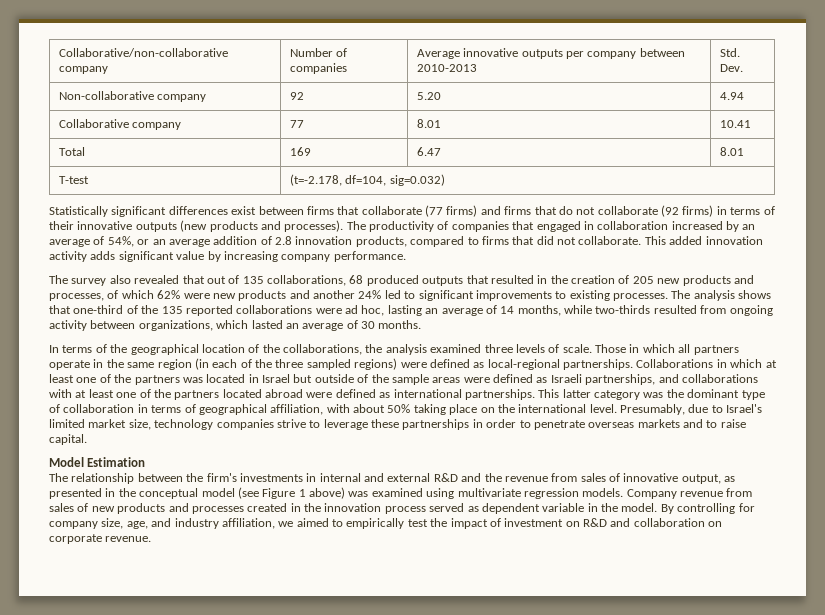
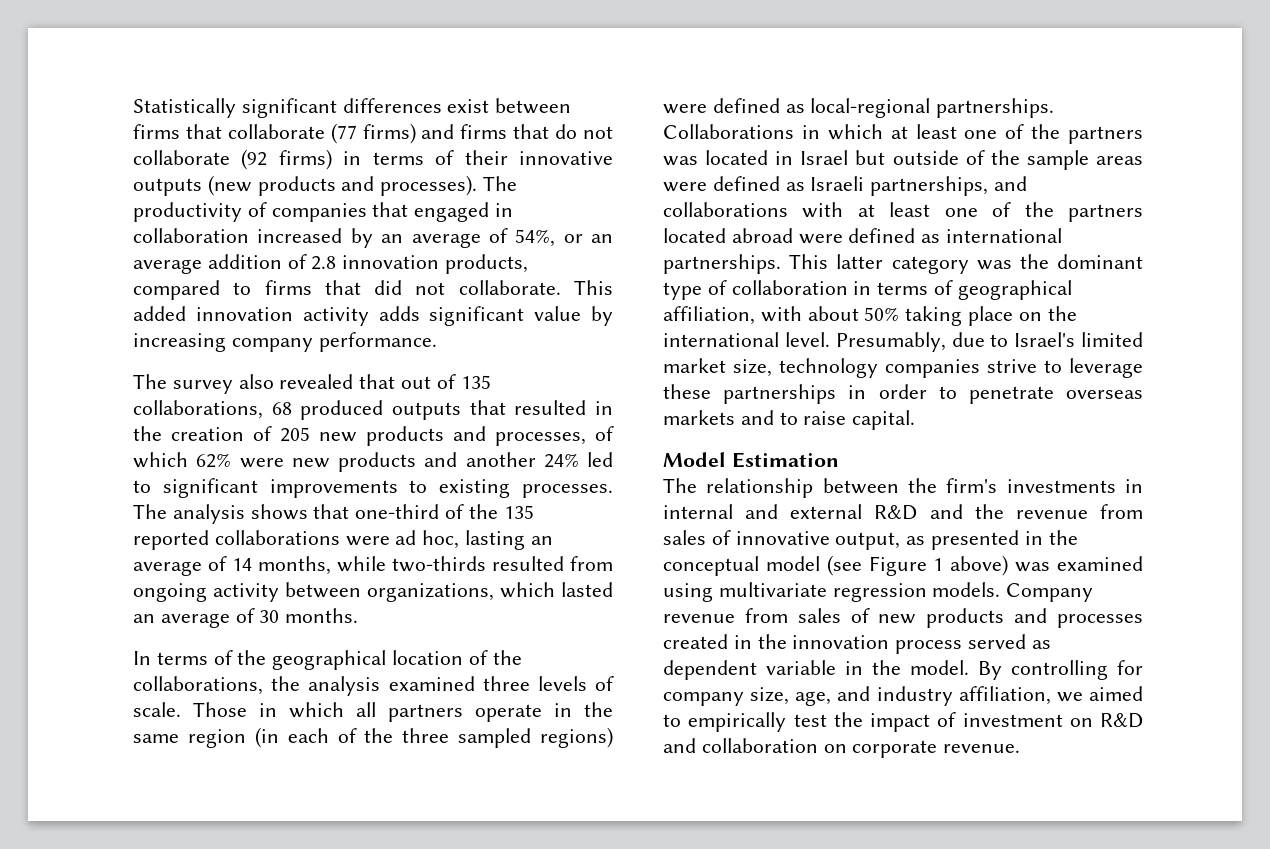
- Collaborative/non-collaborative company | Number of companies | Average innovative outputs per company between 2010-2013 | Std. Dev.
- Non-collaborative company | 92 | 5.20 | 4.94
- Collaborative company | 77 | 8.01 | 10.41
- Total | 169 | 6.47 | 8.01
- T-test | (t=-2.178, df=104, sig=0.032)

